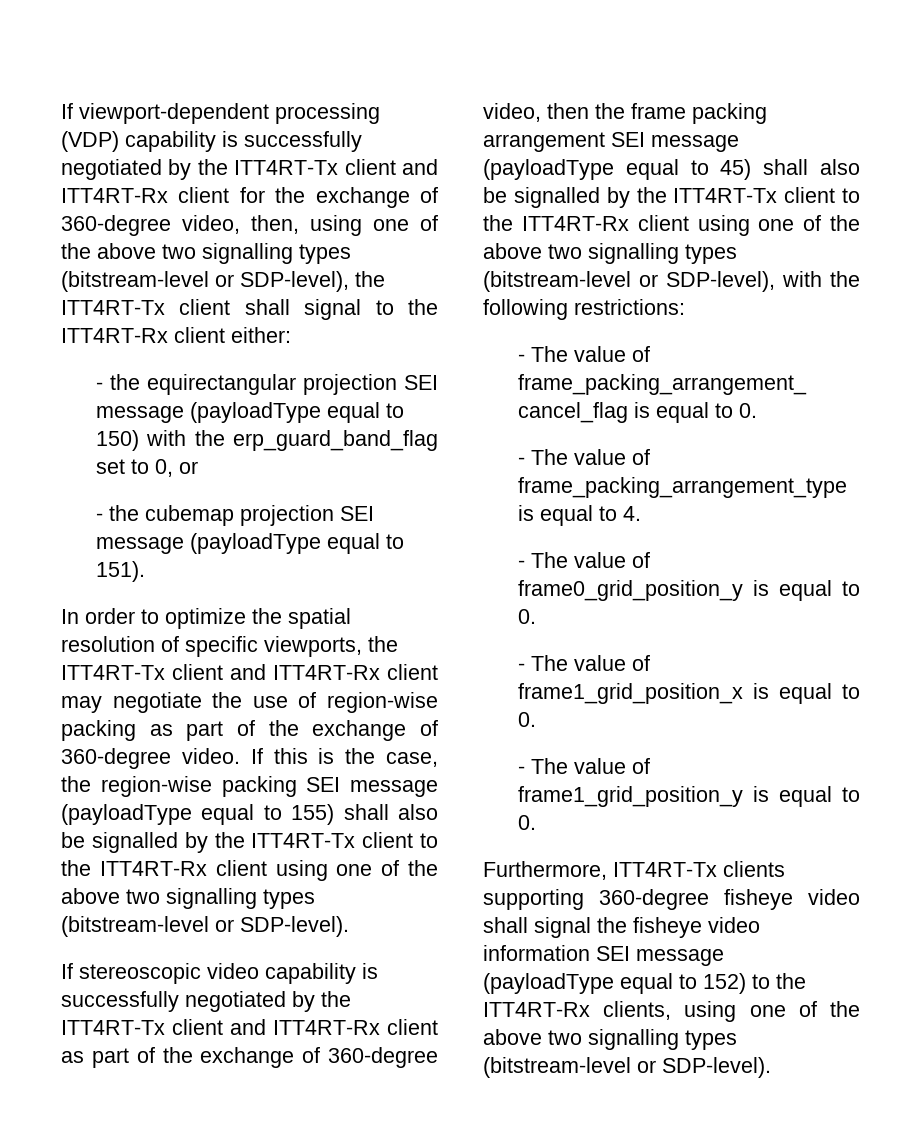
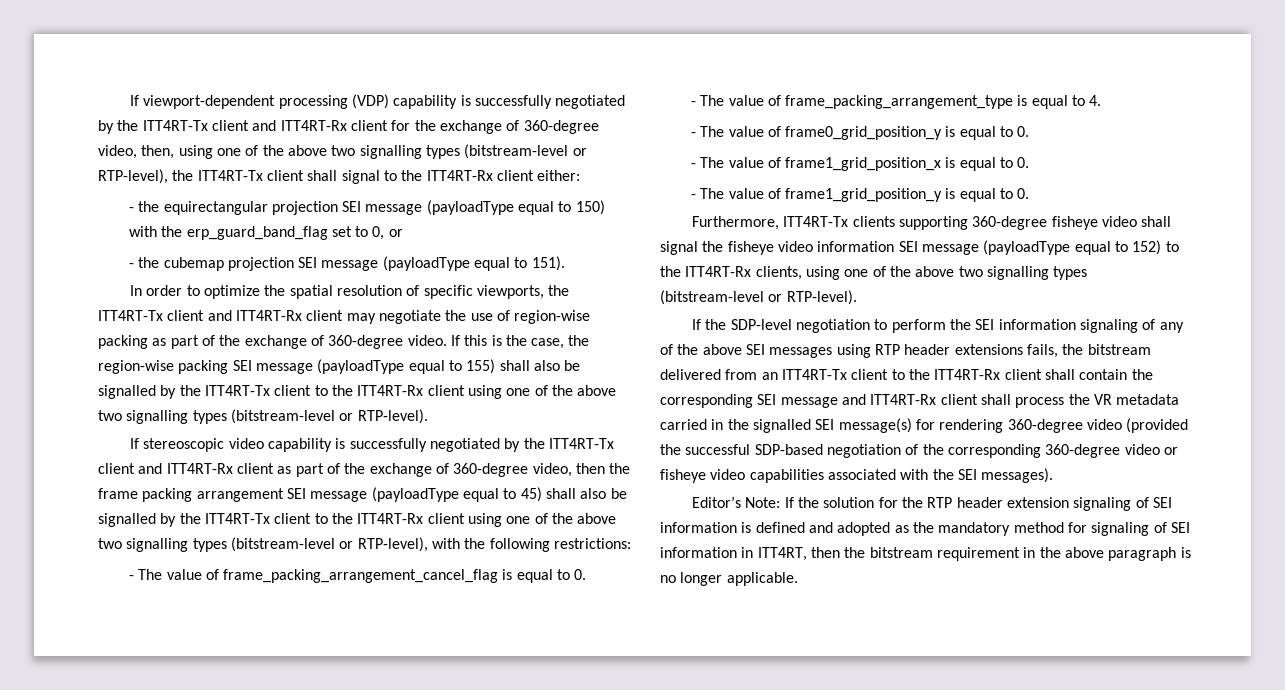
- If viewport-dependent processing (VDP) capability is successfully negotiated by the ITT4RT-Tx client and ITT4RT-Rx client for the exchange of 360-degree video, then, using one of the above two signalling types (bitstream-level or SDP-level), the ITT4RT-Tx client shall signal to the ITT4RT-Rx client either:
+ If viewport-dependent processing (VDP) capability is successfully negotiated by the ITT4RT-Tx client and ITT4RT-Rx client for the exchange of 360-degree video, then, using one of the above two signalling types (bitstream-level or RTP-level), the ITT4RT-Tx client shall signal to the ITT4RT-Rx client either:
- If this is the case, the region-wise packing SEI message (payloadType equal to 155) shall also be signalled by the ITT4RT-Tx client to the ITT4RT-Rx client using one of the above two signalling types (bitstream-level or SDP-level).
+ If this is the case, the region-wise packing SEI message (payloadType equal to 155) shall also be signalled by the ITT4RT-Tx client to the ITT4RT-Rx client using one of the above two signalling types (bitstream-level or RTP-level).
- If stereoscopic video capability is successfully negotiated by the ITT4RT-Tx client and ITT4RT-Rx client as part of the exchange of 360-degree video, then the frame packing arrangement SEI message (payloadType equal to 45) shall also be signalled by the ITT4RT-Tx client to the ITT4RT-Rx client using one of the above two signalling types (bitstream-level or SDP-level), with the following restrictions:
+ If stereoscopic video capability is successfully negotiated by the ITT4RT-Tx client and ITT4RT-Rx client as part of the exchange of 360-degree video, then the frame packing arrangement SEI message (payloadType equal to 45) shall also be signalled by the ITT4RT-Tx client to the ITT4RT-Rx client using one of the above two signalling types (bitstream-level or RTP-level), with the following restrictions:
- Furthermore, ITT4RT-Tx clients supporting 360-degree fisheye video shall signal the fisheye video information SEI message (payloadType equal to 152) to the ITT4RT-Rx clients, using one of the above two signalling types (bitstream-level or SDP-level).
+ Furthermore, ITT4RT-Tx clients supporting 360-degree fisheye video shall signal the fisheye video information SEI message (payloadType equal to 152) to the ITT4RT-Rx clients, using one of the above two signalling types (bitstream-level or RTP-level).
+ If the SDP-level negotiation to perform the SEI information signaling of any of the above SEI messages using RTP header extensions fails, the bitstream delivered from an ITT4RT-Tx client to the ITT4RT-Rx client shall contain the corresponding SEI message and ITT4RT-Rx client shall process the VR metadata carried in the signalled SEI message(s) for rendering 360-degree video (provided the successful SDP-based negotiation of the corresponding 360-degree video or fisheye video capabilities associated with the SEI messages).
+ Editor’s Note: If the solution for the RTP header extension signaling of SEI information is defined and adopted as the mandatory method for signaling of SEI information in ITT4RT, then the bitstream requirement in the above paragraph is no longer applicable.

